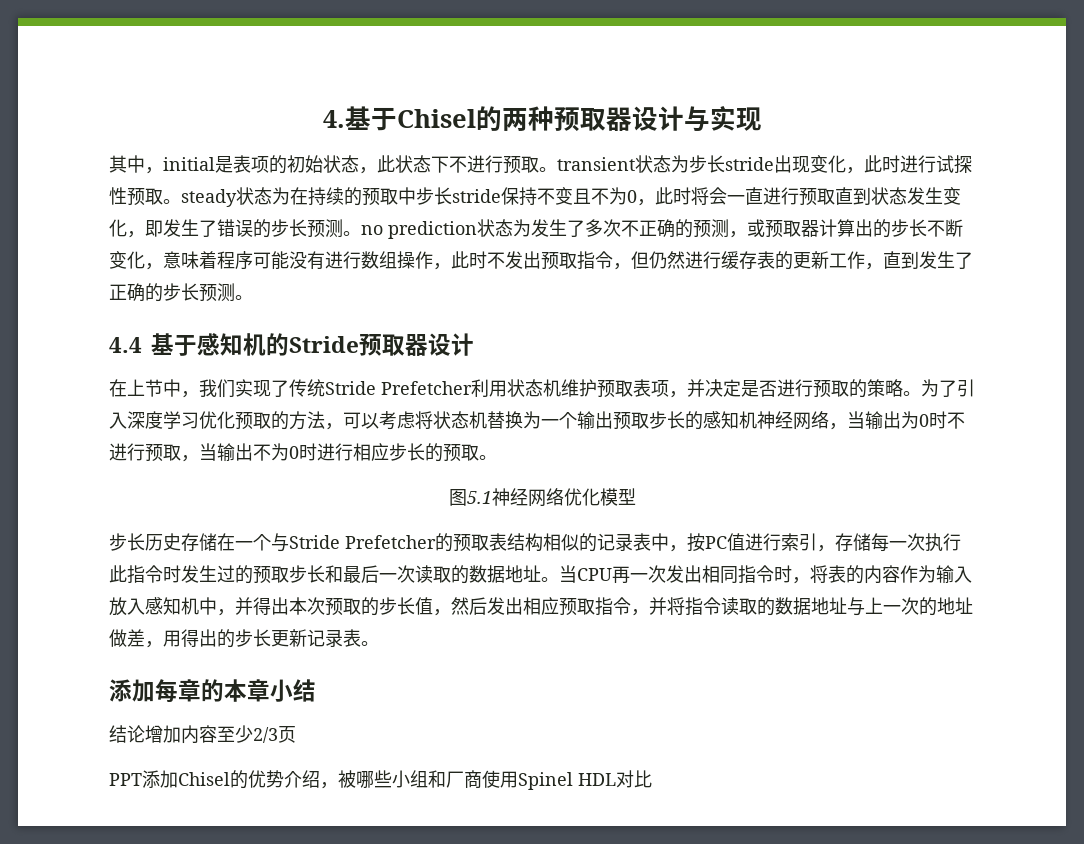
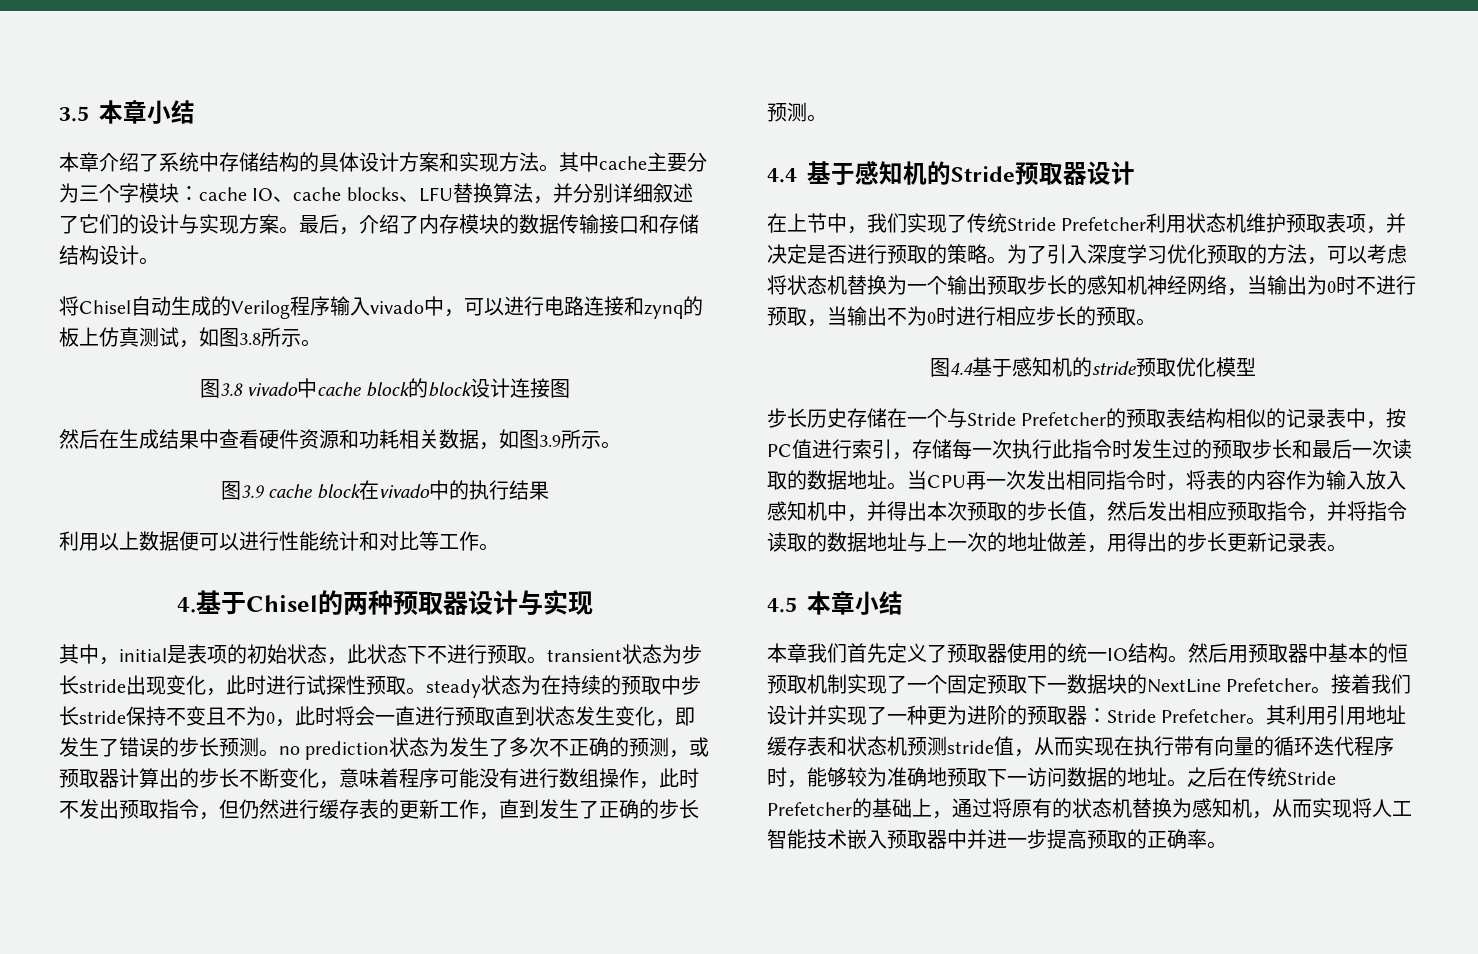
+ 3.5本章小结
+ 本章介绍了系统中存储结构的具体设计方案和实现方法。其中cache主要分为三个字模块：cache IO、cache blocks、LFU替换算法，并分别详细叙述了它们的设计与实现方案。最后，介绍了内存模块的数据传输接口和存储结构设计。
+ 将Chisel自动生成的Verilog程序输入vivado中，可以进行电路连接和zynq的板上仿真测试，如图3.8所示。
+ 图3.8 vivado中cache block的block设计连接图
+ 然后在生成结果中查看硬件资源和功耗相关数据，如图3.9所示。
+ 图3.9 cache block在vivado中的执行结果
+ 利用以上数据便可以进行性能统计和对比等工作。
- 图5.1神经网络优化模型
+ 图4.4基于感知机的stride预取优化模型
- 添加每章的本章小结
- 结论增加内容至少2/3页
- PPT添加Chisel的优势介绍，被哪些小组和厂商使用Spinel HDL对比
+ 4.5本章小结
+ 本章我们首先定义了预取器使用的统一IO结构。然后用预取器中基本的恒预取机制实现了一个固定预取下一数据块的NextLine Prefetcher。接着我们设计并实现了一种更为进阶的预取器：Stride Prefetcher。其利用引用地址缓存表和状态机预测stride值，从而实现在执行带有向量的循环迭代程序时，能够较为准确地预取下一访问数据的地址。之后在传统Stride Prefetcher的基础上，通过将原有的状态机替换为感知机，从而实现将人工智能技术嵌入预取器中并进一步提高预取的正确率。

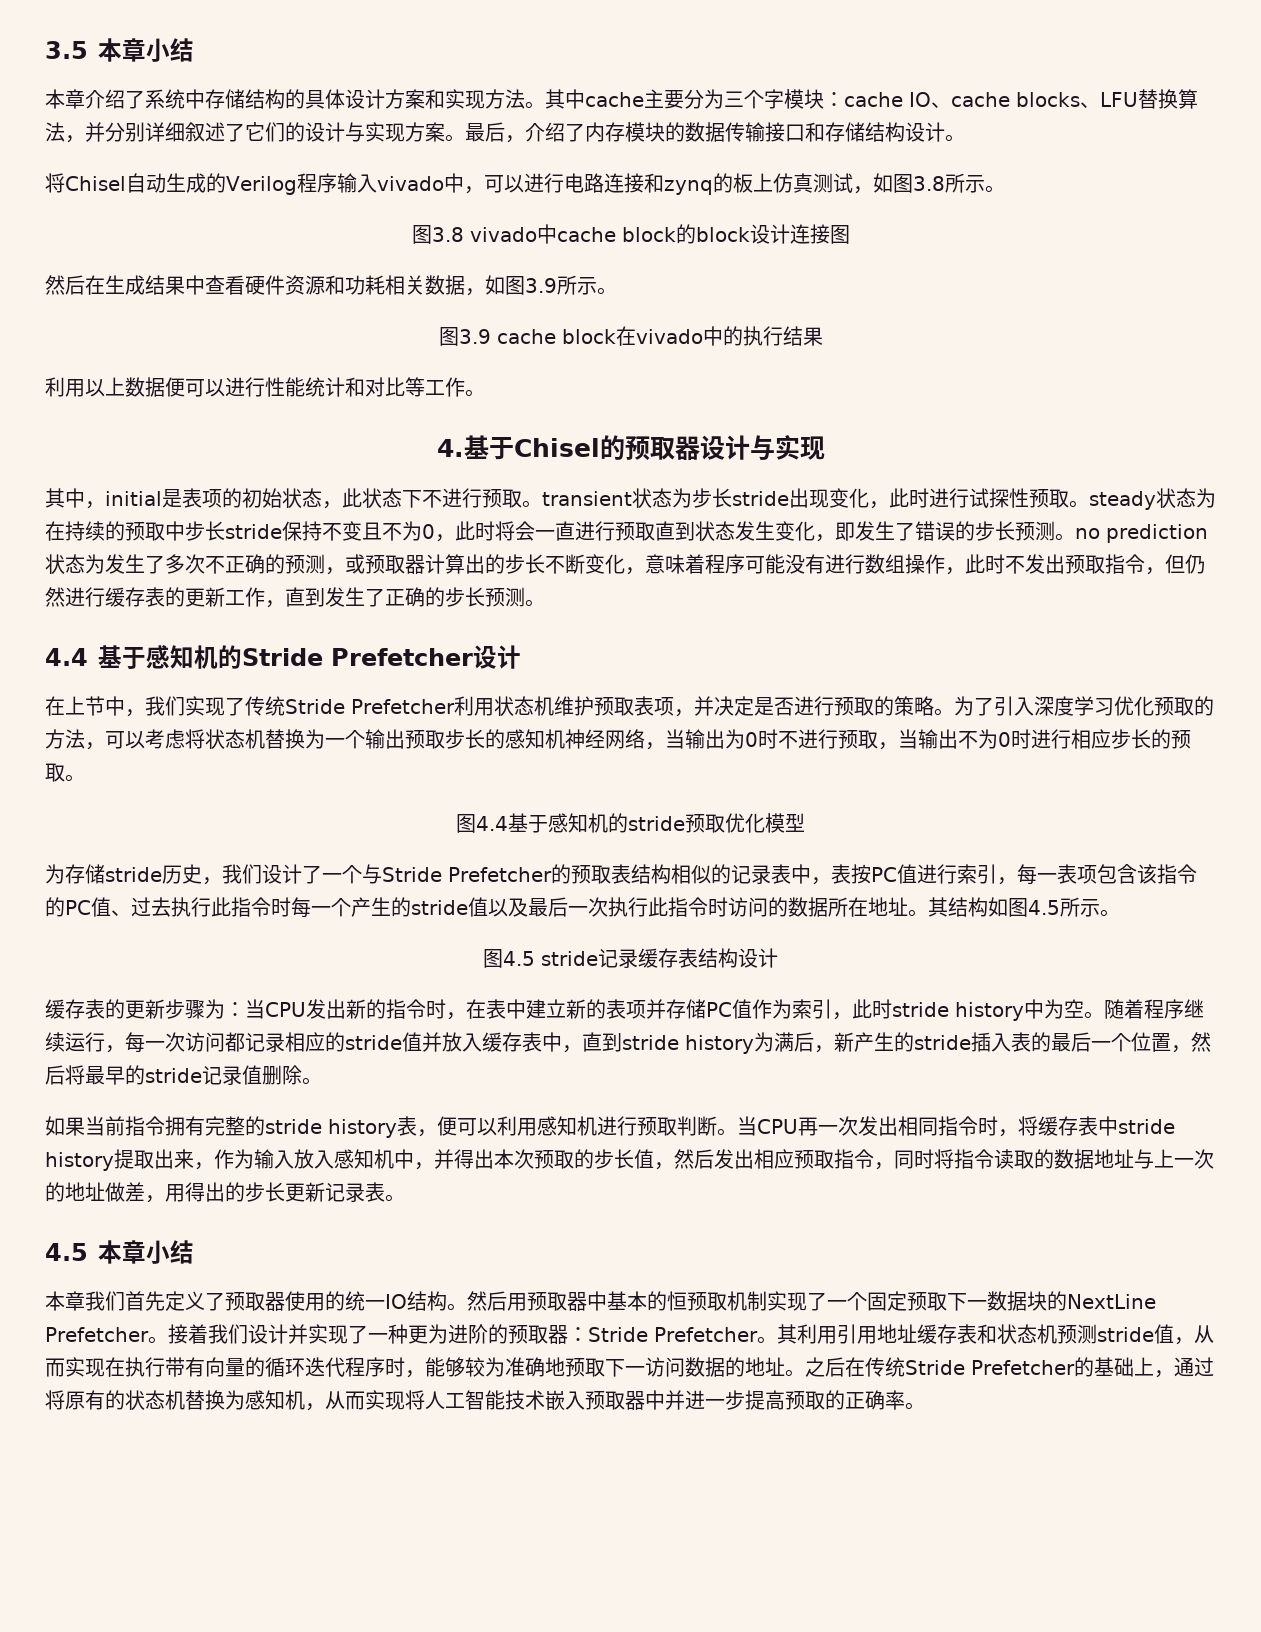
- 4.基于Chisel的两种预取器设计与实现
+ 4.基于Chisel的预取器设计与实现
- 4.4基于感知机的Stride预取器设计
+ 4.4基于感知机的Stride Prefetcher设计
- 步长历史存储在一个与Stride Prefetcher的预取表结构相似的记录表中，按PC值进行索引，存储每一次执行此指令时发生过的预取步长和最后一次读取的数据地址。
+ 为存储stride历史，我们设计了一个与Stride Prefetcher的预取表结构相似的记录表中，表按PC值进行索引，每一表项包含该指令的PC值、过去执行此指令时每一个产生的stride值以及最后一次执行此指令时访问的数据所在地址。其结构如图4.5所示。
+ 图4.5 stride记录缓存表结构设计
+ 缓存表的更新步骤为：当CPU发出新的指令时，在表中建立新的表项并存储PC值作为索引，此时stride history中为空。随着程序继续运行，每一次访问都记录相应的stride值并放入缓存表中，直到stride history为满后，新产生的stride插入表的最后一个位置，然后将最早的stride记录值删除。
+ 如果当前指令拥有完整的stride history表，便可以利用感知机进行预取判断。
- 当CPU再一次发出相同指令时，将表的内容作为输入放入感知机中，并得出本次预取的步长值，然后发出相应预取指令，并将指令读取的数据地址与上一次的地址做差，用得出的步长更新记录表。
+ 当CPU再一次发出相同指令时，将缓存表中stride history提取出来，作为输入放入感知机中，并得出本次预取的步长值，然后发出相应预取指令，同时将指令读取的数据地址与上一次的地址做差，用得出的步长更新记录表。

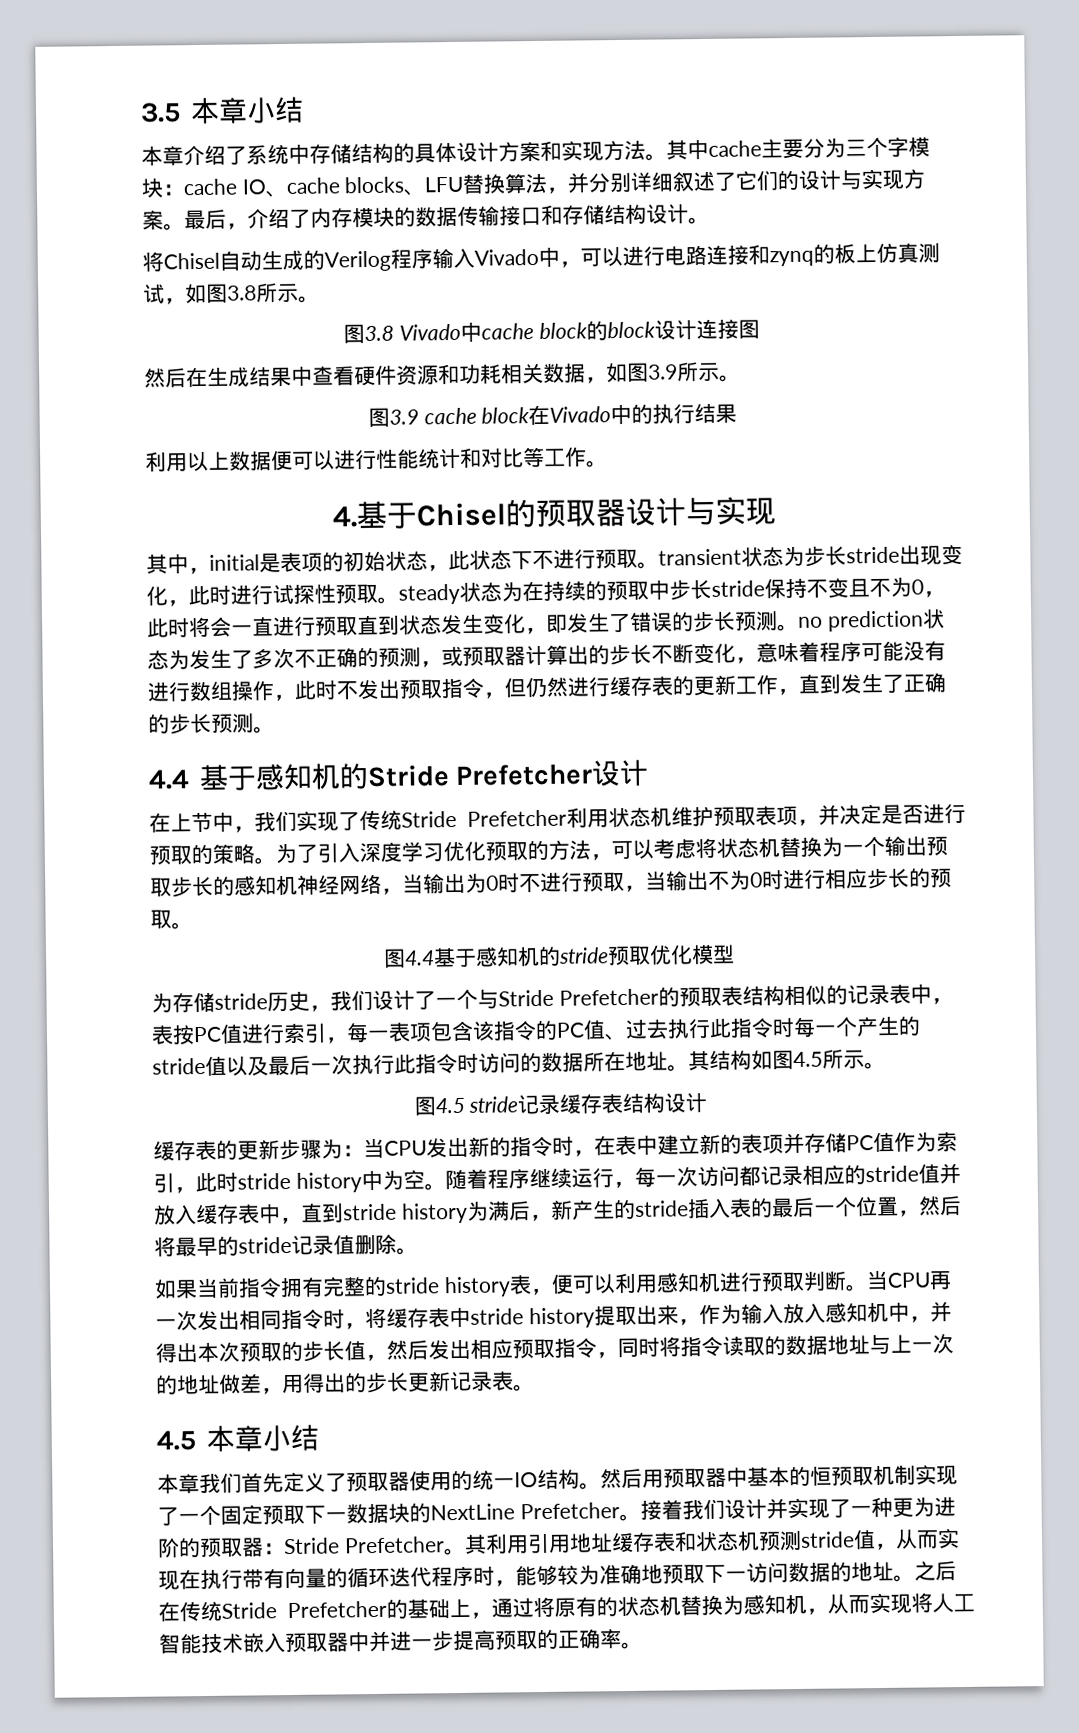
- 将Chisel自动生成的Verilog程序输入vivado中，可以进行电路连接和zynq的板上仿真测试，如图3.8所示。
+ 将Chisel自动生成的Verilog程序输入Vivado中，可以进行电路连接和zynq的板上仿真测试，如图3.8所示。
- 图3.8 vivado中cache block的block设计连接图
+ 图3.8 Vivado中cache block的block设计连接图
- 图3.9 cache block在vivado中的执行结果
+ 图3.9 cache block在Vivado中的执行结果

